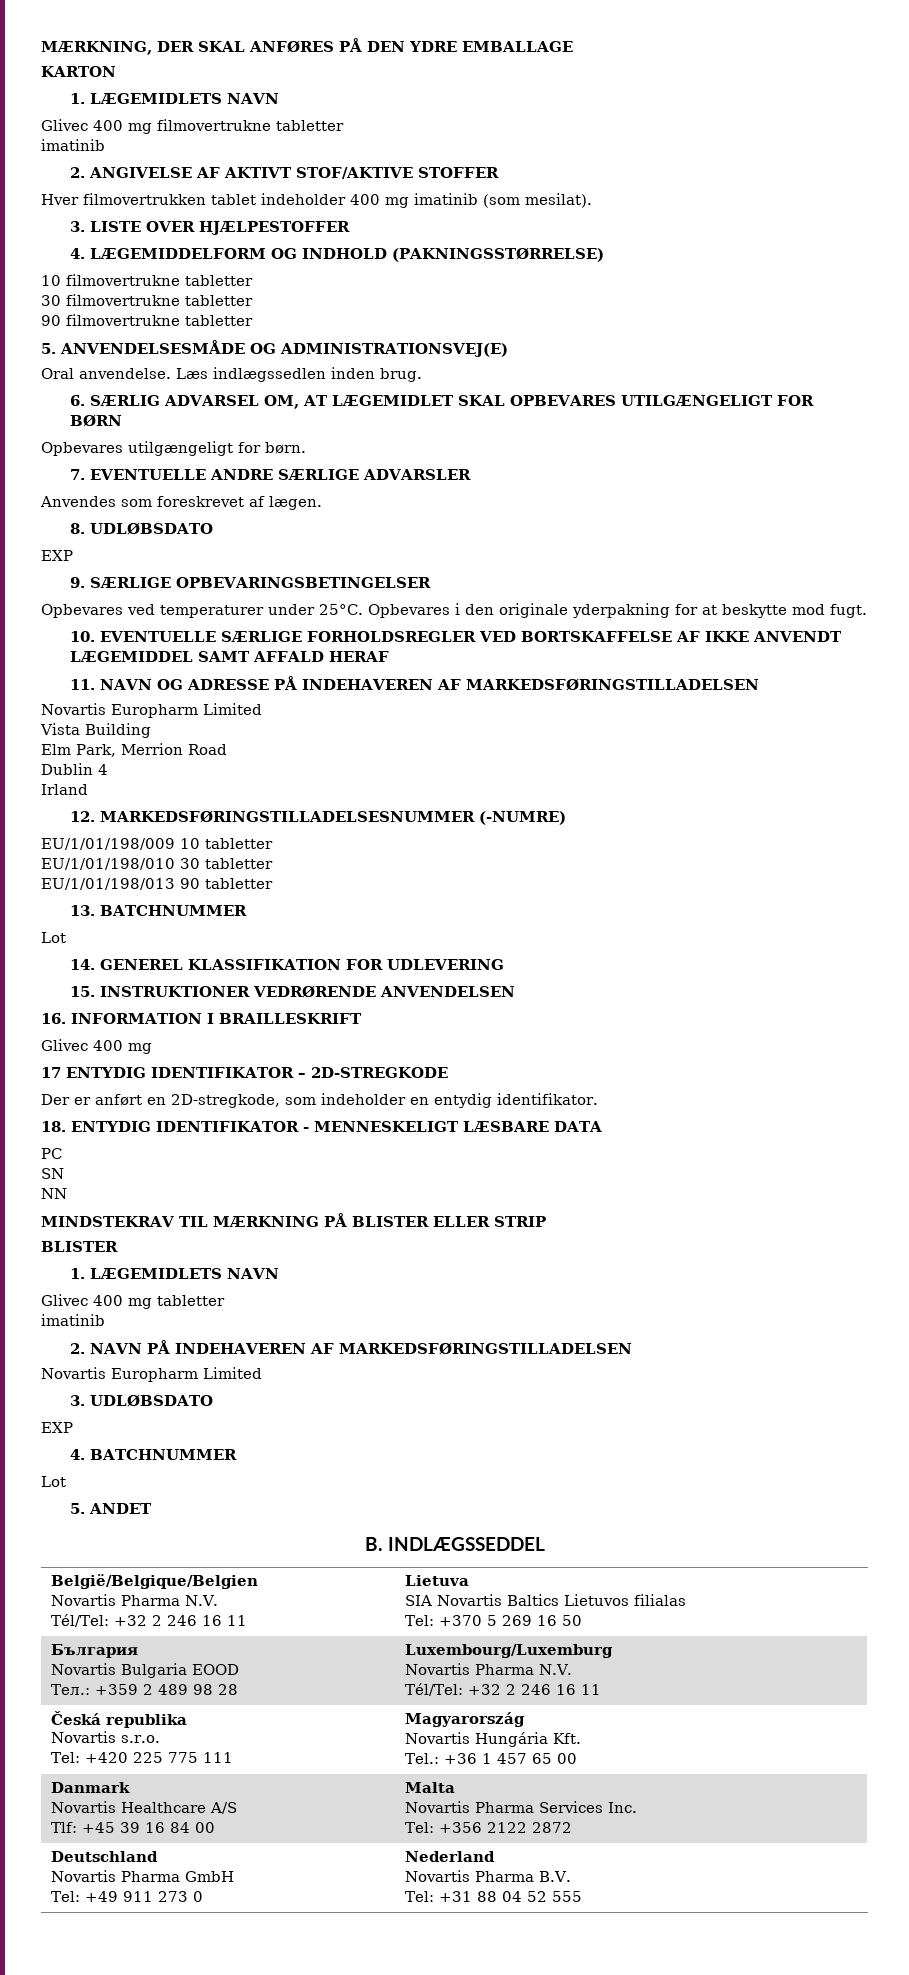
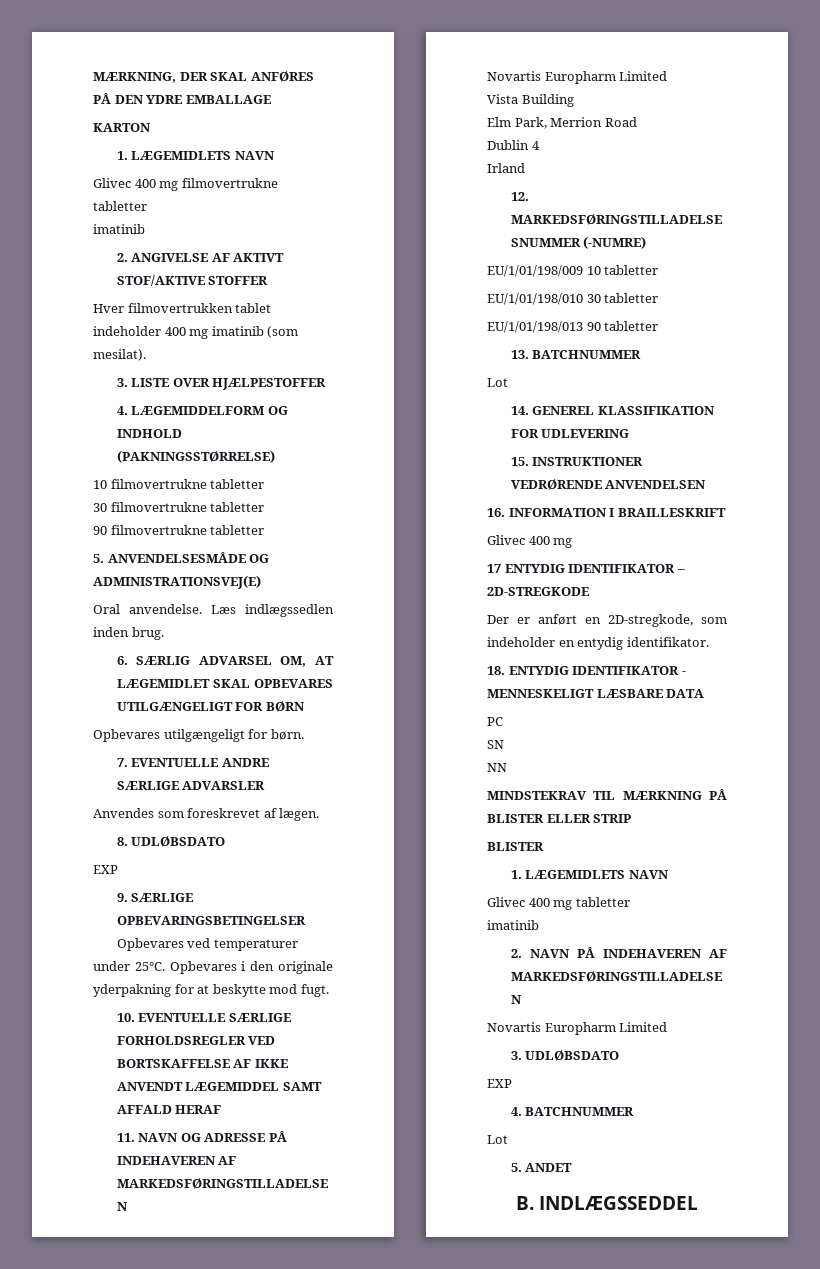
- België/Belgique/Belgien
- Novartis Pharma N.V.
- Tél/Tel: +32 2 246 16 11 | Lietuva
- SIA Novartis Baltics Lietuvos filialas
- Tel: +370 5 269 16 50
- България
- Novartis Bulgaria EOOD
- Тел.: +359 2 489 98 28 | Luxembourg/Luxemburg
- Novartis Pharma N.V.
- Tél/Tel: +32 2 246 16 11
- Česká republika
- Novartis s.r.o.
- Tel: +420 225 775 111 | Magyarország
- Novartis Hungária Kft.
- Tel.: +36 1 457 65 00
- Danmark
- Novartis Healthcare A/S
- Tlf: +45 39 16 84 00 | Malta
- Novartis Pharma Services Inc.
- Tel: +356 2122 2872
- Deutschland
- Novartis Pharma GmbH
- Tel: +49 911 273 0 | Nederland
- Novartis Pharma B.V.
- Tel: +31 88 04 52 555

